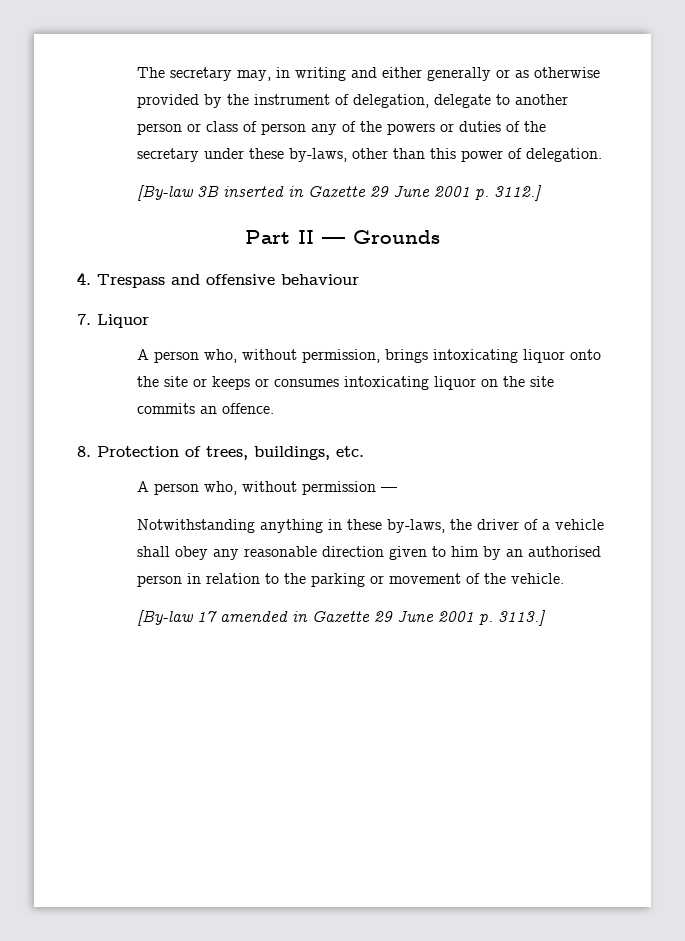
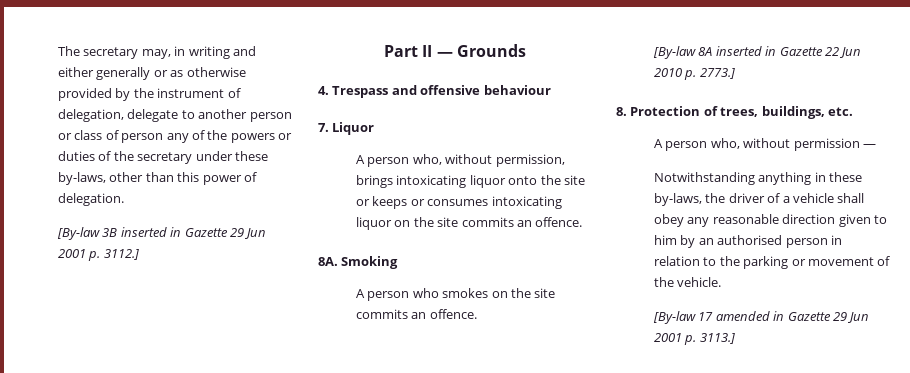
- [By-law 3B inserted in Gazette 29 June 2001 p. 3112.]
+ [By-law 3B inserted in Gazette 29 Jun 2001 p. 3112.]
+ 8A. Smoking
+ A person who smokes on the site commits an offence.
+ [By-law 8A inserted in Gazette 22 Jun 2010 p. 2773.]
- [By-law 17 amended in Gazette 29 June 2001 p. 3113.]
+ [By-law 17 amended in Gazette 29 Jun 2001 p. 3113.]

